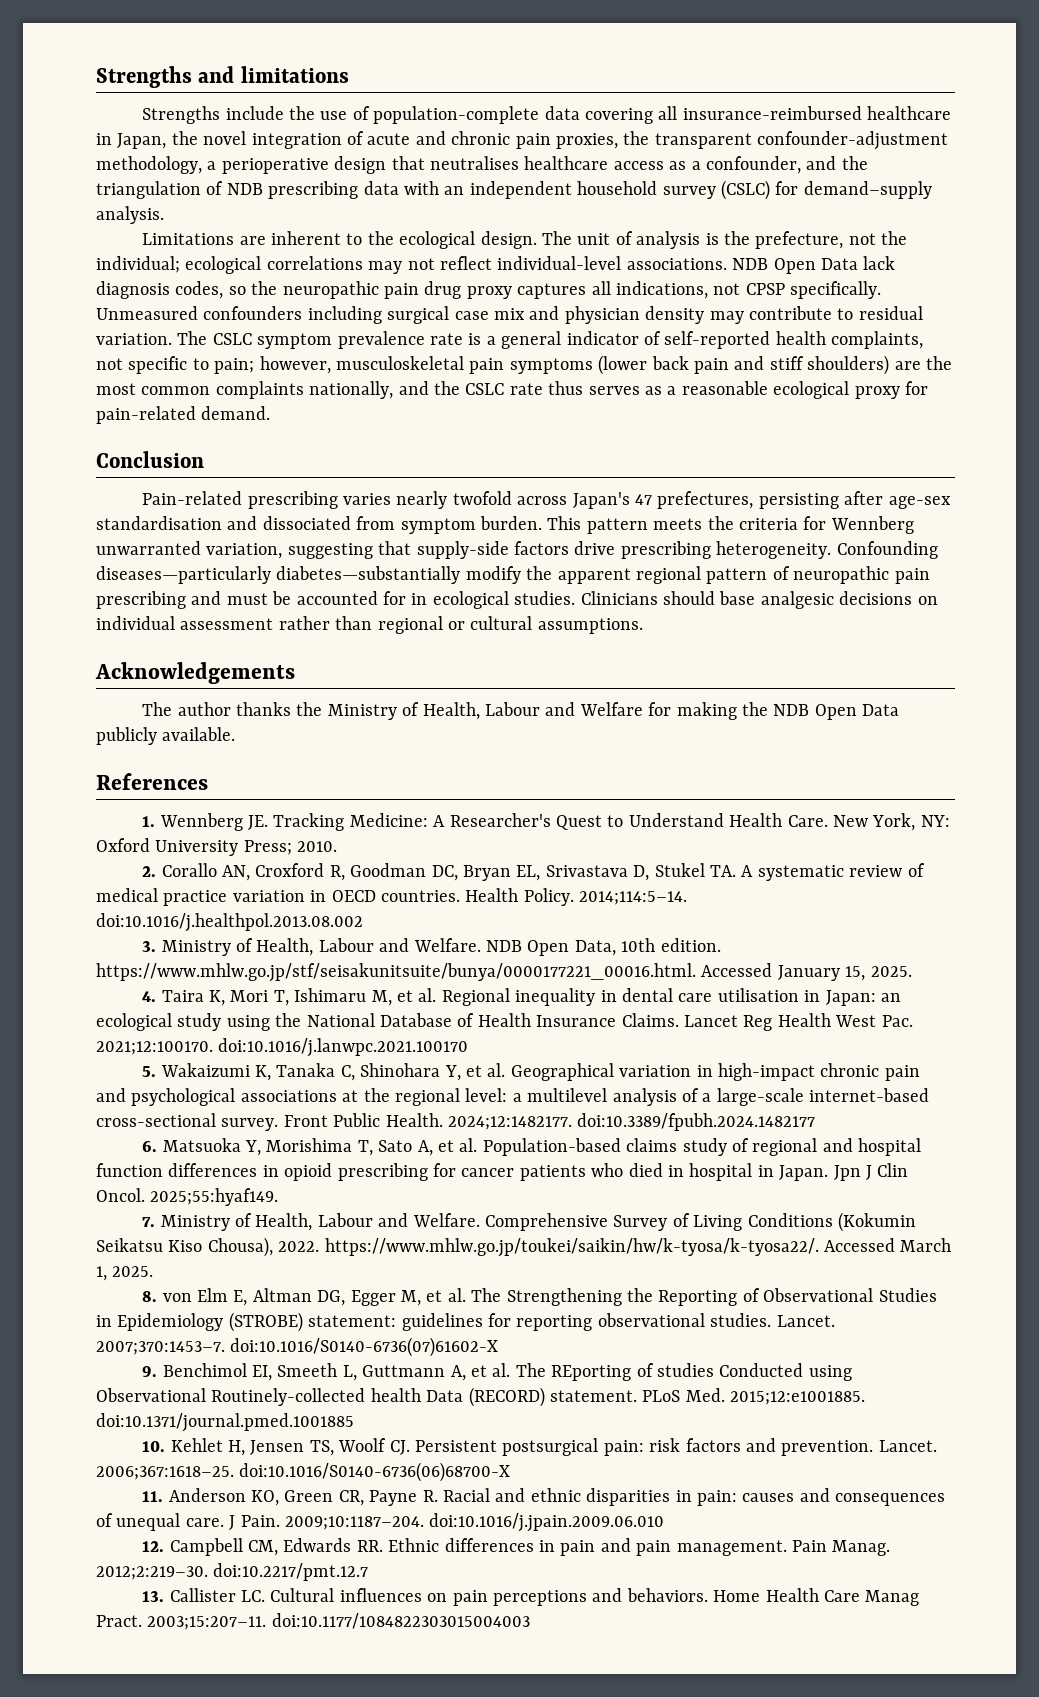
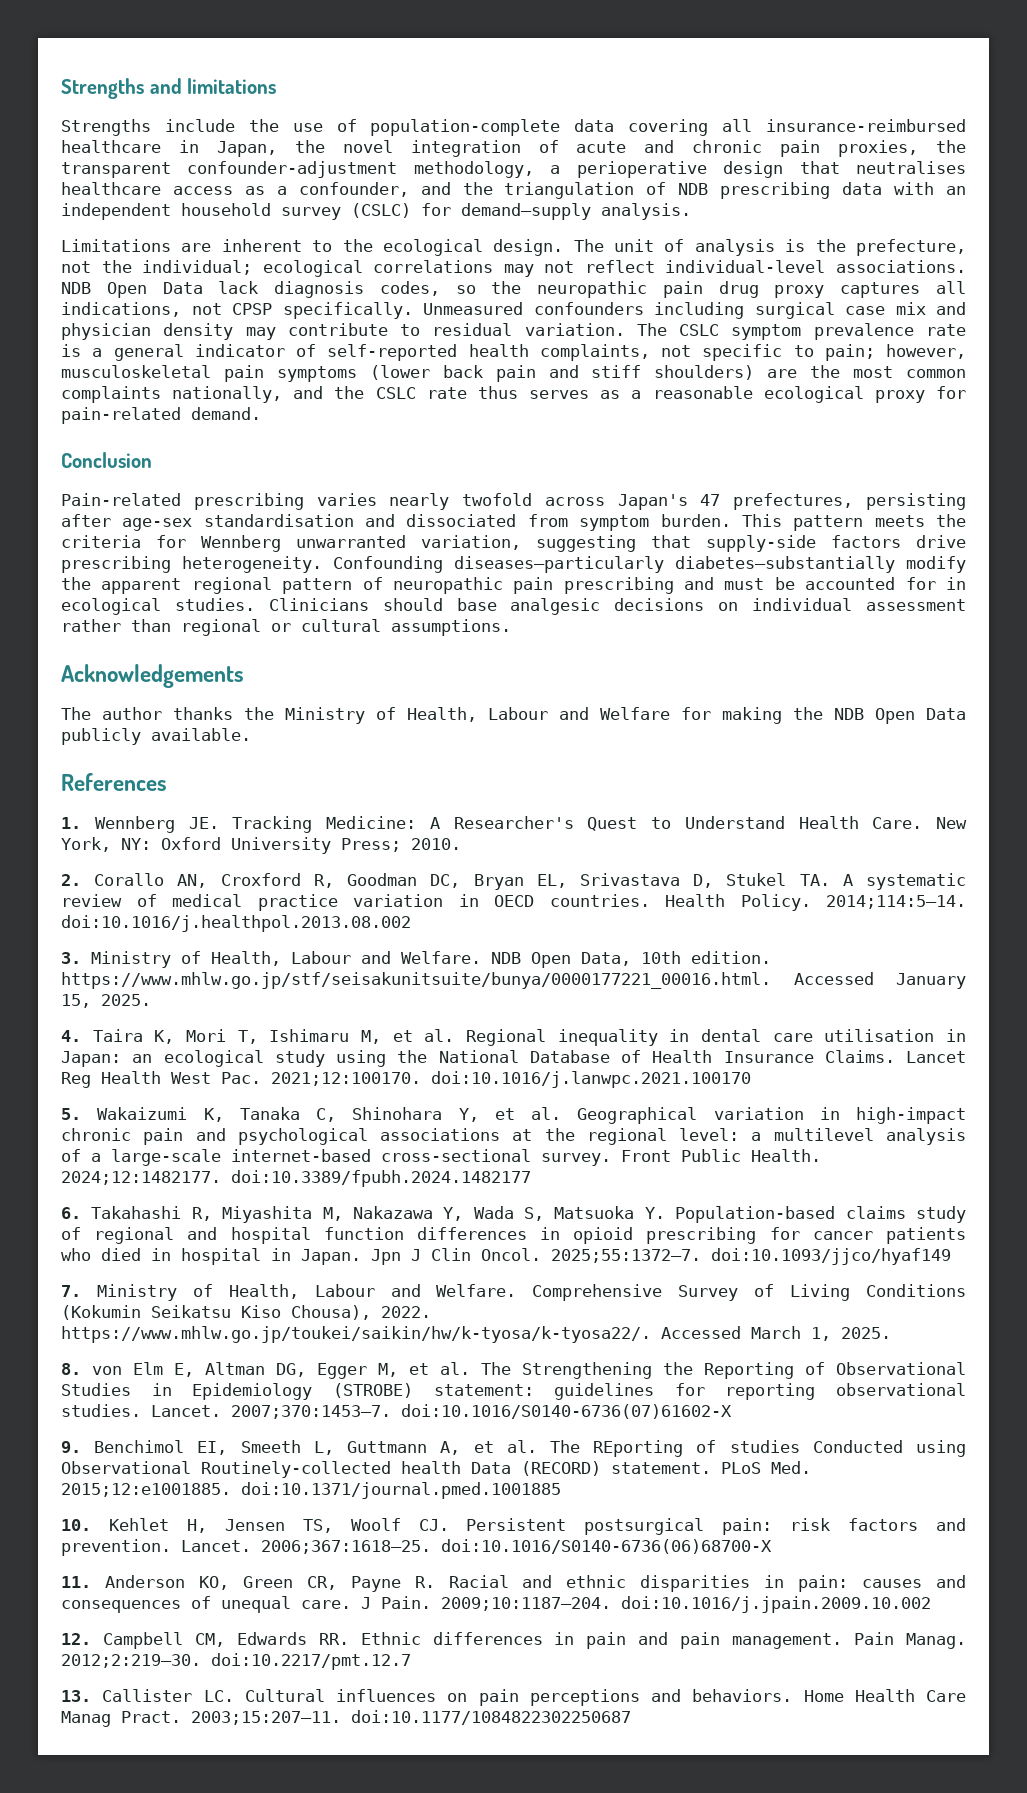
- 6. Matsuoka Y, Morishima T, Sato A, et al. Population-based claims study of regional and hospital function differences in opioid prescribing for cancer patients who died in hospital in Japan.
+ 6. Takahashi R, Miyashita M, Nakazawa Y, Wada S, Matsuoka Y. Population-based claims study of regional and hospital function differences in opioid prescribing for cancer patients who died in hospital in Japan.
- 2025;55:hyaf149.
+ 2025;55:1372–7. doi:10.1093/jjco/hyaf149
- 2009;10:1187–204. doi:10.1016/j.jpain.2009.06.010
+ 2009;10:1187–204. doi:10.1016/j.jpain.2009.10.002
- 2003;15:207–11. doi:10.1177/1084822303015004003
+ 2003;15:207–11. doi:10.1177/1084822302250687

